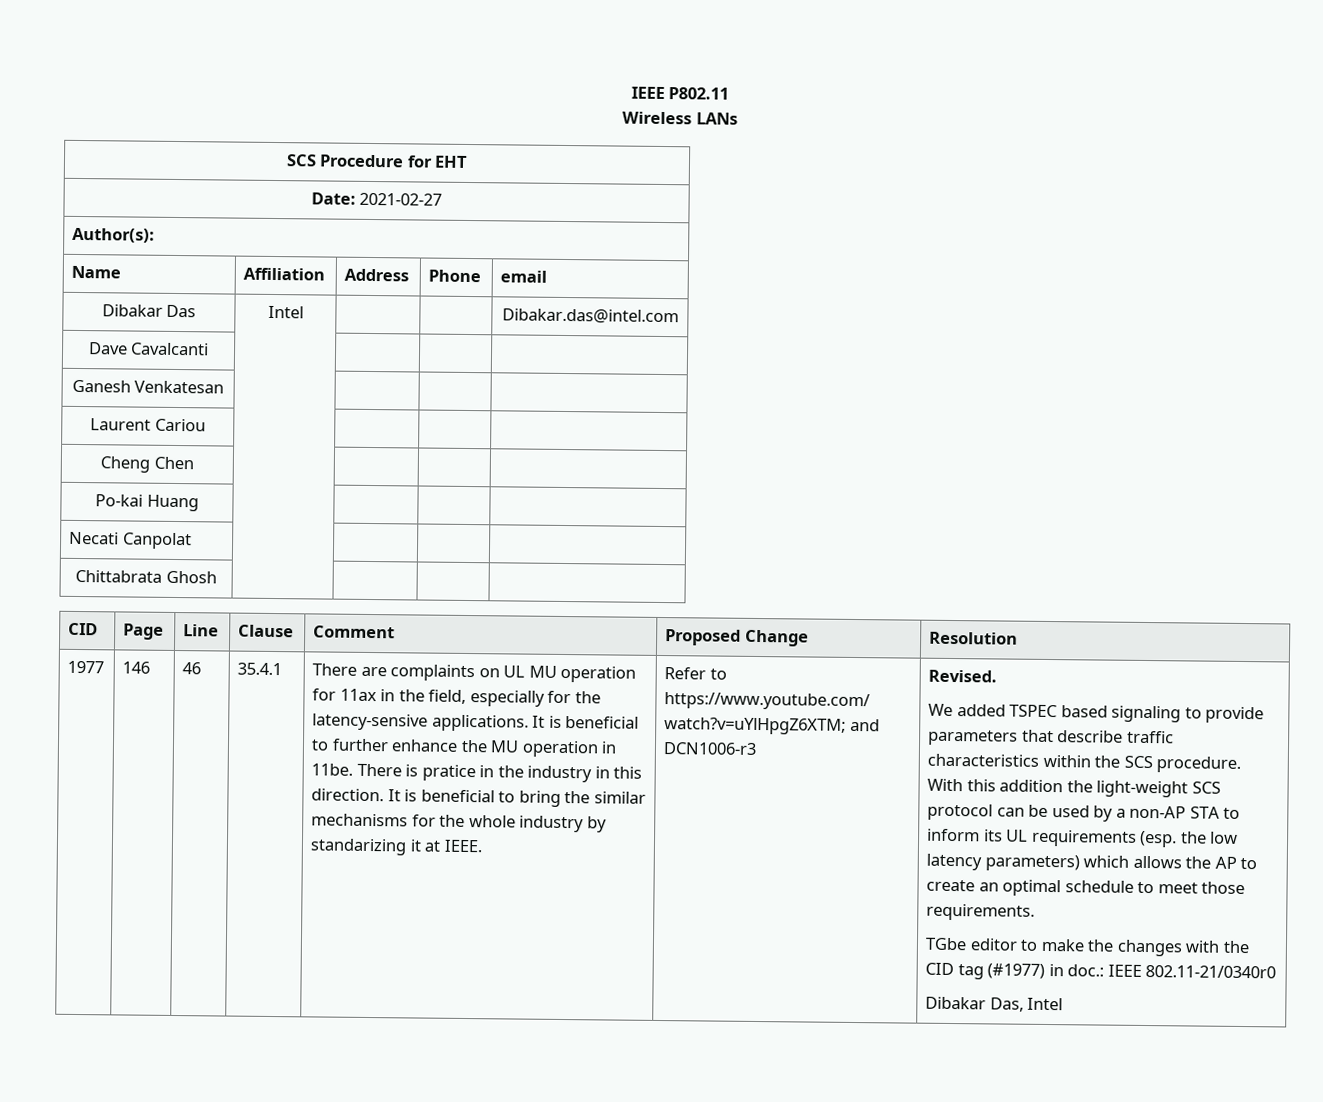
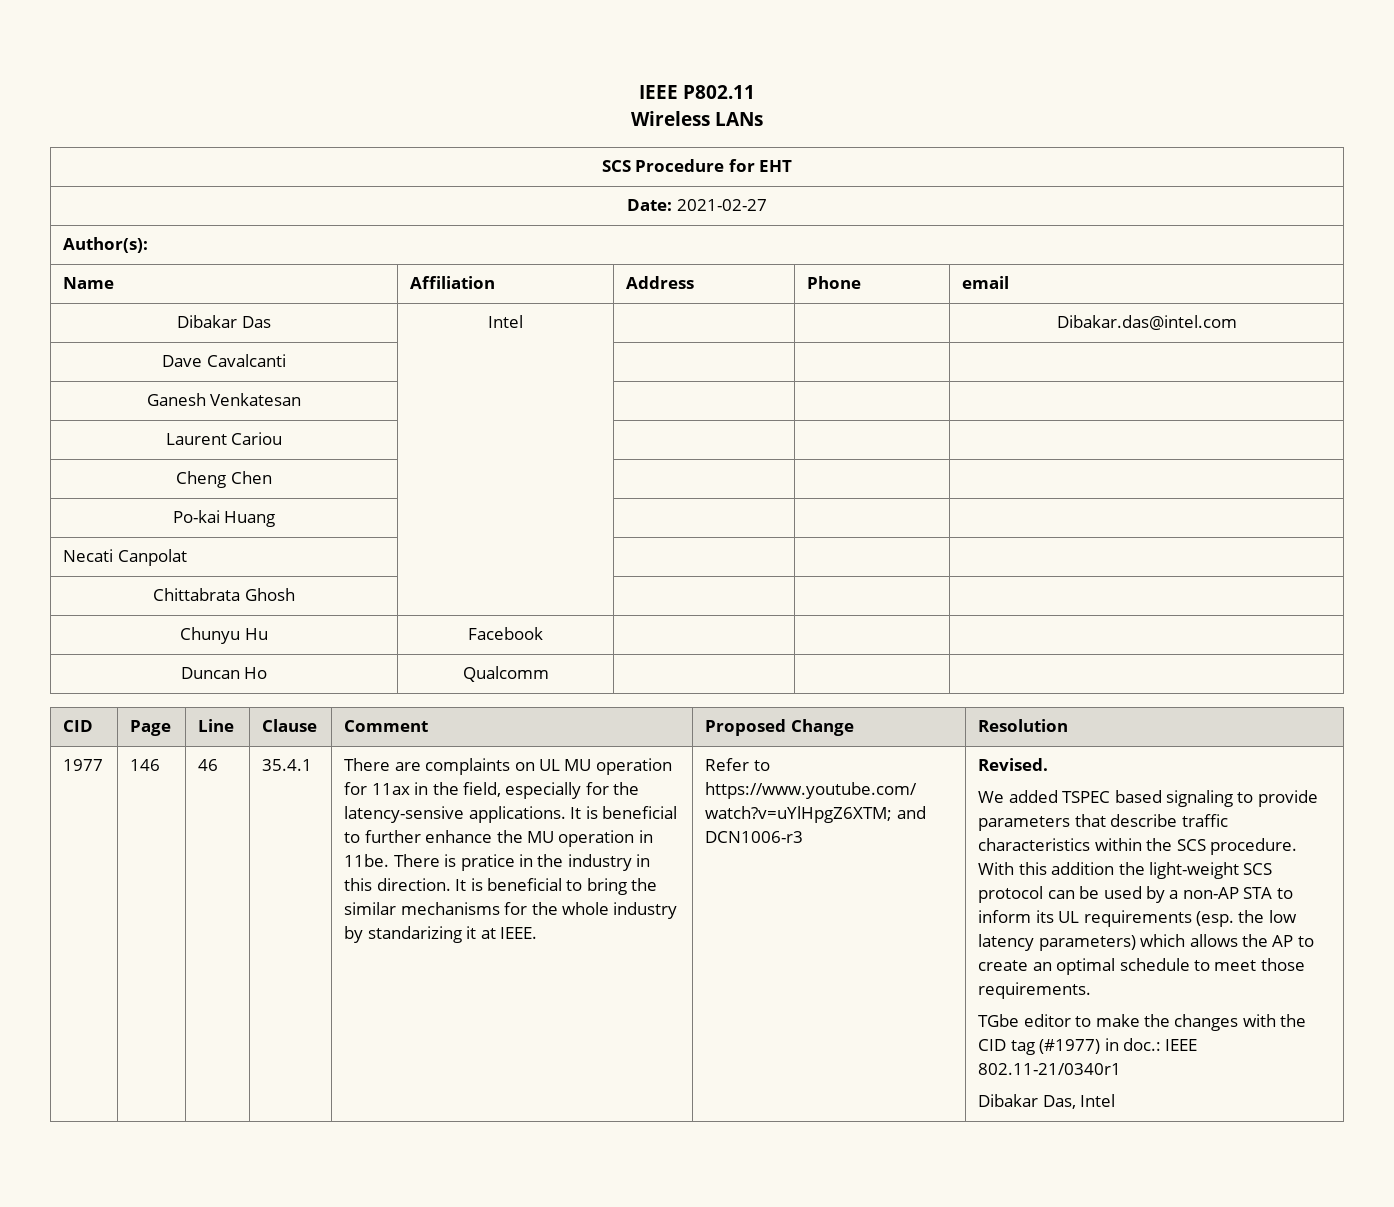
+ Chunyu Hu | Facebook | | |
+ Duncan Ho | Qualcomm | | |
- TGbe editor to make the changes with the CID tag (#1977) in doc.: IEEE 802.11-21/0340r0
+ TGbe editor to make the changes with the CID tag (#1977) in doc.: IEEE 802.11-21/0340r1

